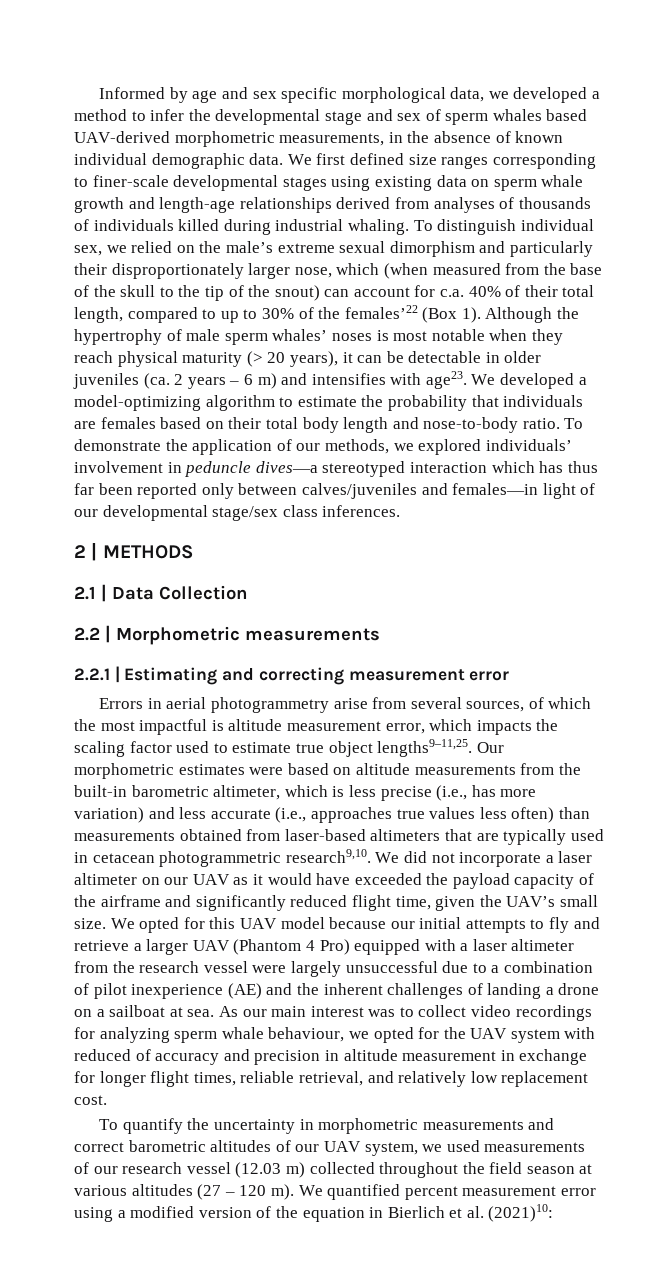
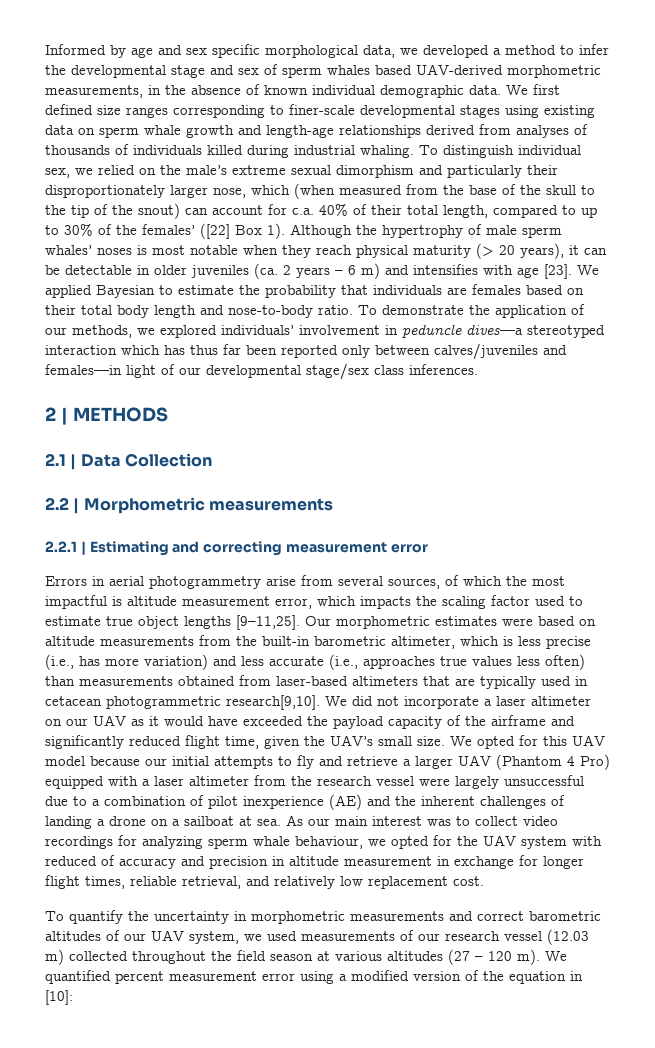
- To distinguish individual sex, we relied on the male’s extreme sexual dimorphism and particularly their disproportionately larger nose, which (when measured from the base of the skull to the tip of the snout) can account for c.a. 40% of their total length, compared to up to 30% of the females’22 (Box 1).
+ To distinguish individual sex, we relied on the male’s extreme sexual dimorphism and particularly their disproportionately larger nose, which (when measured from the base of the skull to the tip of the snout) can account for c.a. 40% of their total length, compared to up to 30% of the females’ ([22] Box 1).
- Although the hypertrophy of male sperm whales’ noses is most notable when they reach physical maturity (> 20 years), it can be detectable in older juveniles (ca. 2 years – 6 m) and intensifies with age23. We developed a model-optimizing algorithm to estimate the probability that individuals are females based on their total body length and nose-to-body ratio.
+ Although the hypertrophy of male sperm whales’ noses is most notable when they reach physical maturity (> 20 years), it can be detectable in older juveniles (ca. 2 years – 6 m) and intensifies with age [23]. We applied Bayesian to estimate the probability that individuals are females based on their total body length and nose-to-body ratio.
- Errors in aerial photogrammetry arise from several sources, of which the most impactful is altitude measurement error, which impacts the scaling factor used to estimate true object lengths9–11,25.
+ Errors in aerial photogrammetry arise from several sources, of which the most impactful is altitude measurement error, which impacts the scaling factor used to estimate true object lengths [9–11,25].
- Our morphometric estimates were based on altitude measurements from the built-in barometric altimeter, which is less precise (i.e., has more variation) and less accurate (i.e., approaches true values less often) than measurements obtained from laser-based altimeters that are typically used in cetacean photogrammetric research9,10.
+ Our morphometric estimates were based on altitude measurements from the built-in barometric altimeter, which is less precise (i.e., has more variation) and less accurate (i.e., approaches true values less often) than measurements obtained from laser-based altimeters that are typically used in cetacean photogrammetric research[9,10].
- We quantified percent measurement error using a modified version of the equation in Bierlich et al. (2021)10:
+ We quantified percent measurement error using a modified version of the equation in [10]:

